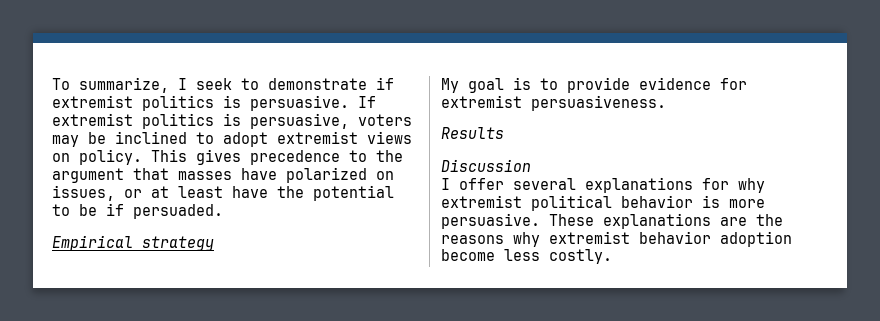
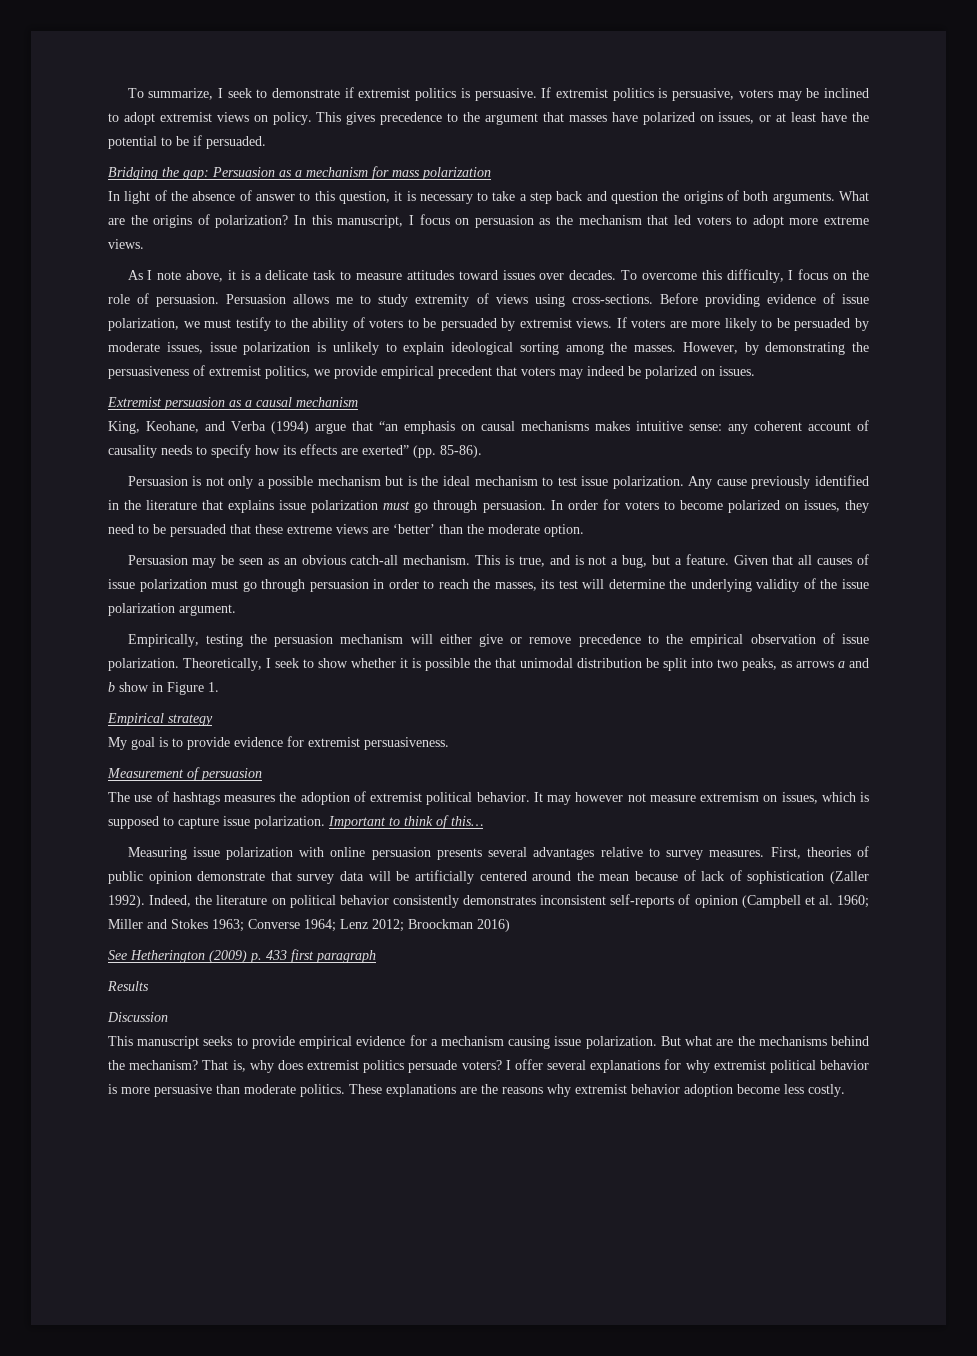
+ Bridging the gap: Persuasion as a mechanism for mass polarization
+ In light of the absence of answer to this question, it is necessary to take a step back and question the origins of both arguments. What are the origins of polarization? In this manuscript, I focus on persuasion as the mechanism that led voters to adopt more extreme views.
+ As I note above, it is a delicate task to measure attitudes toward issues over decades. To overcome this difficulty, I focus on the role of persuasion. Persuasion allows me to study extremity of views using cross-sections. Before providing evidence of issue polarization, we must testify to the ability of voters to be persuaded by extremist views. If voters are more likely to be persuaded by moderate issues, issue polarization is unlikely to explain ideological sorting among the masses. However, by demonstrating the persuasiveness of extremist politics, we provide empirical precedent that voters may indeed be polarized on issues.
+ Extremist persuasion as a causal mechanism
+ King, Keohane, and Verba (1994) argue that “an emphasis on causal mechanisms makes intuitive sense: any coherent account of causality needs to specify how its effects are exerted” (pp. 85-86).
+ Persuasion is not only a possible mechanism but is the ideal mechanism to test issue polarization. Any cause previously identified in the literature that explains issue polarization must go through persuasion. In order for voters to become polarized on issues, they need to be persuaded that these extreme views are ‘better’ than the moderate option.
+ Persuasion may be seen as an obvious catch-all mechanism. This is true, and is not a bug, but a feature. Given that all causes of issue polarization must go through persuasion in order to reach the masses, its test will determine the underlying validity of the issue polarization argument.
+ Empirically, testing the persuasion mechanism will either give or remove precedence to the empirical observation of issue polarization. Theoretically, I seek to show whether it is possible the that unimodal distribution be split into two peaks, as arrows a and b show in Figure 1.
+ Measurement of persuasion
+ The use of hashtags measures the adoption of extremist political behavior. It may however not measure extremism on issues, which is supposed to capture issue polarization. Important to think of this…
+ Measuring issue polarization with online persuasion presents several advantages relative to survey measures. First, theories of public opinion demonstrate that survey data will be artificially centered around the mean because of lack of sophistication (Zaller 1992). Indeed, the literature on political behavior consistently demonstrates inconsistent self-reports of opinion (Campbell et al. 1960; Miller and Stokes 1963; Converse 1964; Lenz 2012; Broockman 2016)
+ See Hetherington (2009) p. 433 first paragraph
  Results
  Discussion
- I offer several explanations for why extremist political behavior is more persuasive.
+ This manuscript seeks to provide empirical evidence for a mechanism causing issue polarization. But what are the mechanisms behind the mechanism? That is, why does extremist politics persuade voters? I offer several explanations for why extremist political behavior is more persuasive than moderate politics.

